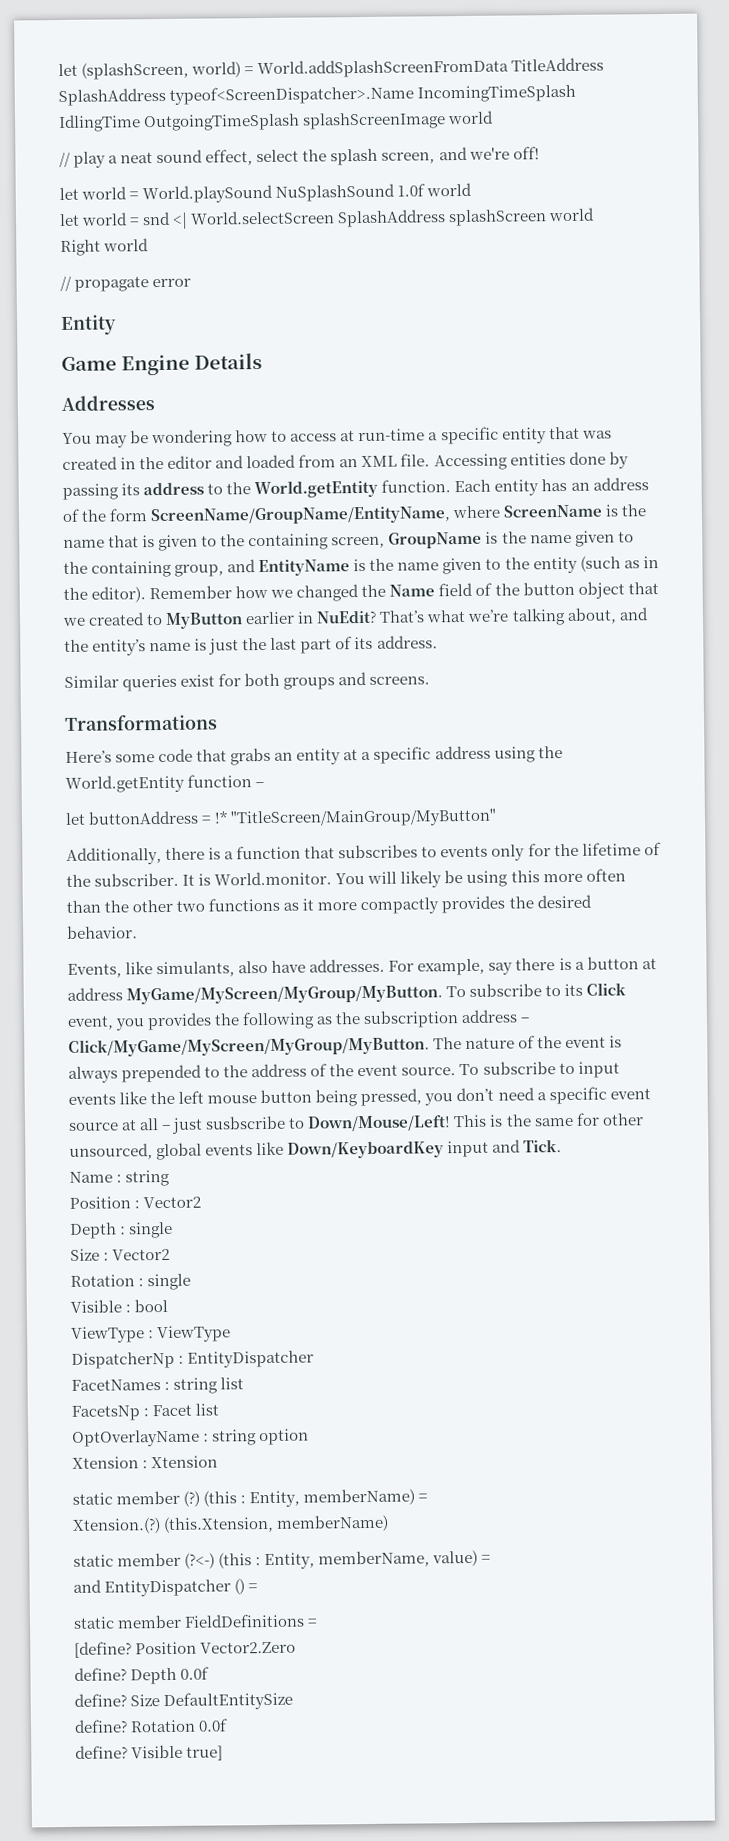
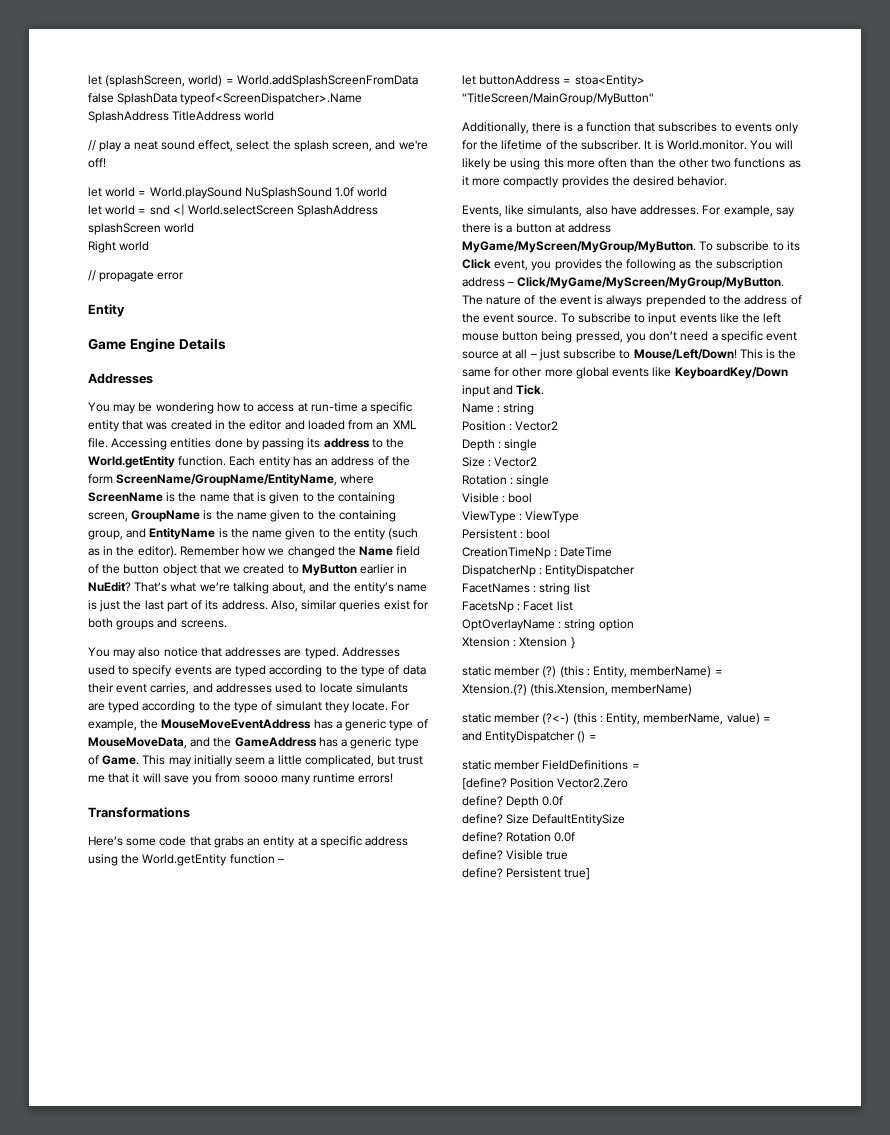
- let (splashScreen, world) = World.addSplashScreenFromData TitleAddress SplashAddress typeof<ScreenDispatcher>.Name IncomingTimeSplash IdlingTime OutgoingTimeSplash splashScreenImage world
+ let (splashScreen, world) = World.addSplashScreenFromData false SplashData typeof<ScreenDispatcher>.Name SplashAddress TitleAddress world
- That’s what we’re talking about, and the entity’s name is just the last part of its address.
- Similar queries exist for both groups and screens.
+ That’s what we’re talking about, and the entity’s name is just the last part of its address. Also, similar queries exist for both groups and screens.
+ You may also notice that addresses are typed. Addresses used to specify events are typed according to the type of data their event carries, and addresses used to locate simulants are typed according to the type of simulant they locate. For example, the MouseMoveEventAddress has a generic type of MouseMoveData, and the GameAddress has a generic type of Game. This may initially seem a little complicated, but trust me that it will save you from soooo many runtime errors!
- let buttonAddress = !* "TitleScreen/MainGroup/MyButton"
+ let buttonAddress = stoa<Entity> "TitleScreen/MainGroup/MyButton"
- To subscribe to input events like the left mouse button being pressed, you don’t need a specific event source at all – just susbscribe to Down/Mouse/Left!
+ To subscribe to input events like the left mouse button being pressed, you don’t need a specific event source at all – just subscribe to Mouse/Left/Down!
- This is the same for other unsourced, global events like Down/KeyboardKey input and Tick.
+ This is the same for other more global events like KeyboardKey/Down input and Tick.
+ Persistent : bool
+ CreationTimeNp : DateTime
- Xtension : Xtension
+ Xtension : Xtension }
- Visible true]
+ Visible true
+ define? Persistent true]

